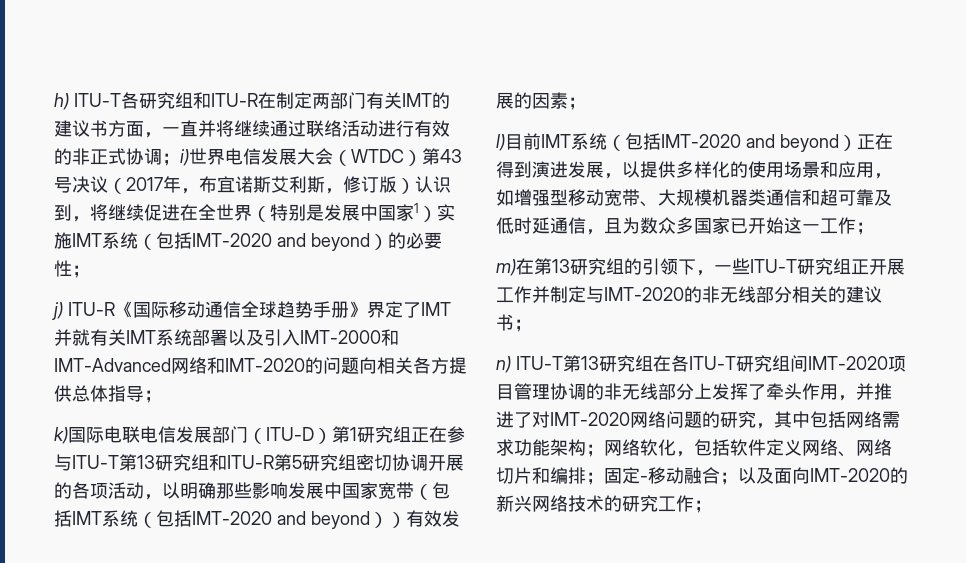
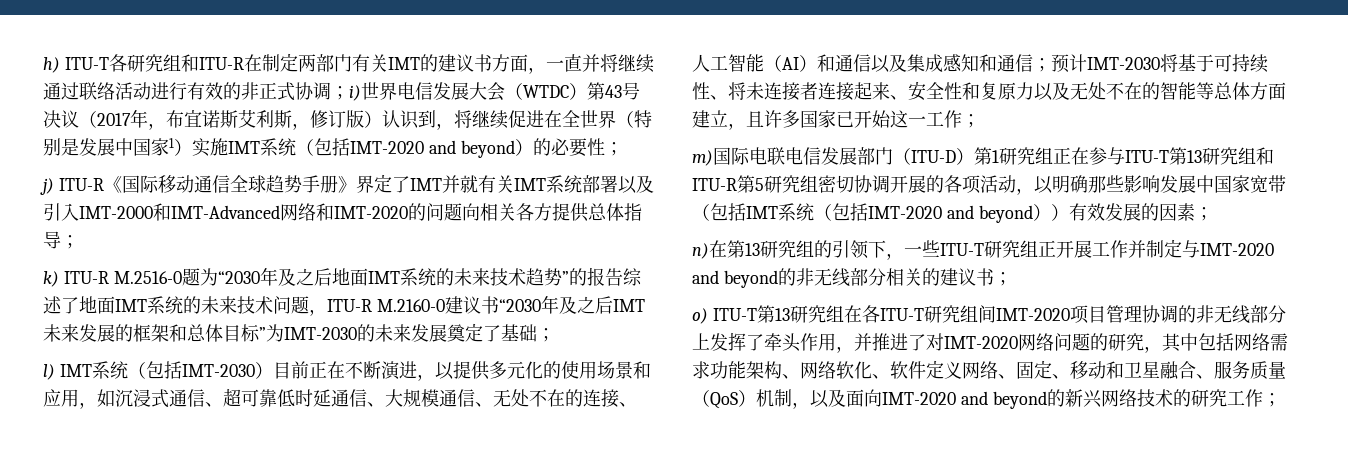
- k)国际电联电信发展部门（ITU-D）第1研究组正在参与ITU-T第13研究组和ITU-R第5研究组密切协调开展的各项活动，以明确那些影响发展中国家宽带（包括IMT系统（包括IMT-2020 and beyond））有效发展的因素；
+ k) ITU-R M.2516-0题为“2030年及之后地面IMT系统的未来技术趋势”的报告综述了地面IMT系统的未来技术问题，ITU-R M.2160-0建议书“2030年及之后IMT未来发展的框架和总体目标”为IMT-2030的未来发展奠定了基础；
+ l) IMT系统（包括IMT-2030）目前正在不断演进，以提供多元化的使用场景和应用，如沉浸式通信、超可靠低时延通信、大规模通信、无处不在的连接、人工智能（AI）和通信以及集成感知和通信；预计IMT-2030将基于可持续性、将未连接者连接起来、安全性和复原力以及无处不在的智能等总体方面建立，且许多国家已开始这一工作；
+ m)国际电联电信发展部门（ITU-D）第1研究组正在参与ITU-T第13研究组和ITU-R第5研究组密切协调开展的各项活动，以明确那些影响发展中国家宽带（包括IMT系统（包括IMT-2020 and beyond））有效发展的因素；
- l)目前IMT系统（包括IMT-2020 and beyond）正在得到演进发展，以提供多样化的使用场景和应用，如增强型移动宽带、大规模机器类通信和超可靠及低时延通信，且为数众多国家已开始这一工作；
- m)在第13研究组的引领下，一些ITU-T研究组正开展工作并制定与IMT-2020的非无线部分相关的建议书；
+ n)在第13研究组的引领下，一些ITU-T研究组正开展工作并制定与IMT-2020 and beyond的非无线部分相关的建议书；
- n) ITU-T第13研究组在各ITU-T研究组间IMT-2020项目管理协调的非无线部分上发挥了牵头作用，并推进了对IMT-2020网络问题的研究，其中包括网络需求功能架构；网络软化，包括软件定义网络、网络切片和编排；固定-移动融合；以及面向IMT-2020的新兴网络技术的研究工作；
+ o) ITU-T第13研究组在各ITU-T研究组间IMT-2020项目管理协调的非无线部分上发挥了牵头作用，并推进了对IMT-2020网络问题的研究，其中包括网络需求功能架构、网络软化、软件定义网络、固定、移动和卫星融合、服务质量（QoS）机制，以及面向IMT-2020 and beyond的新兴网络技术的研究工作；

